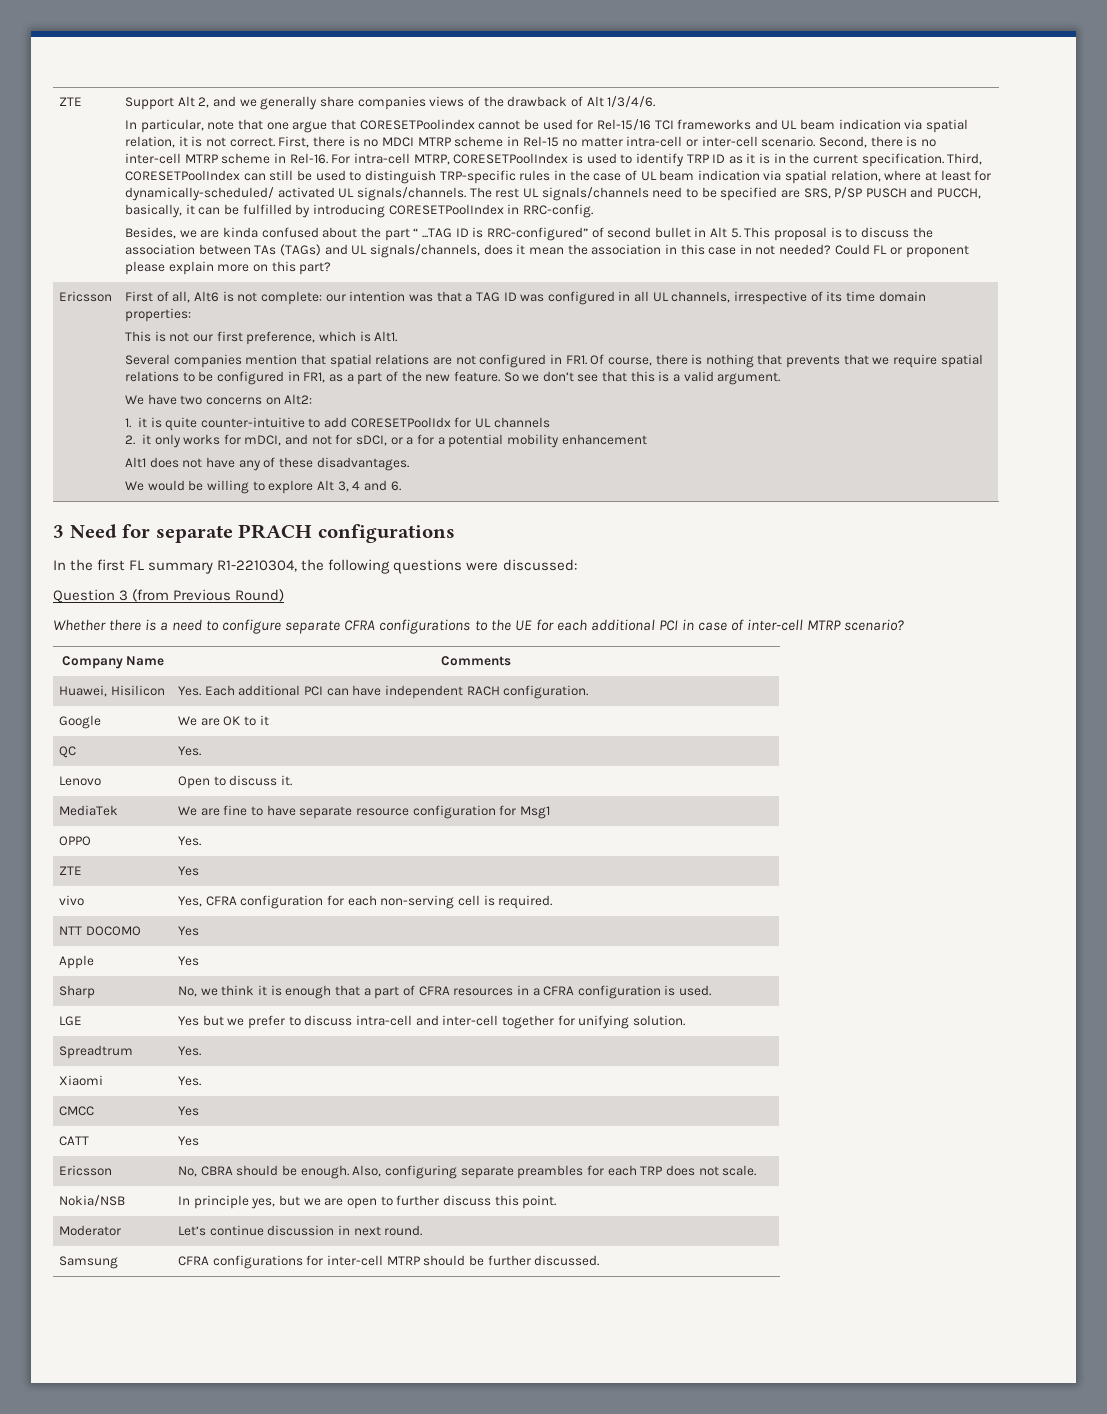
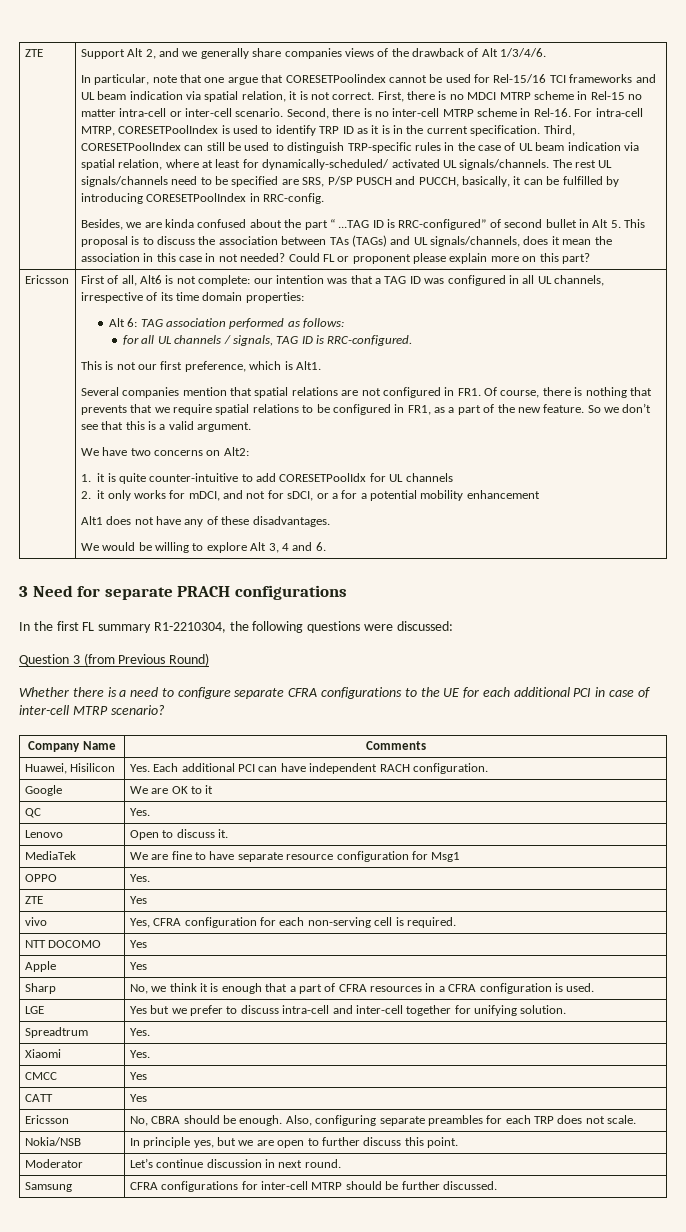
+ Alt 6: TAG association performed as follows:
+ for all UL channels / signals, TAG ID is RRC-configured.

